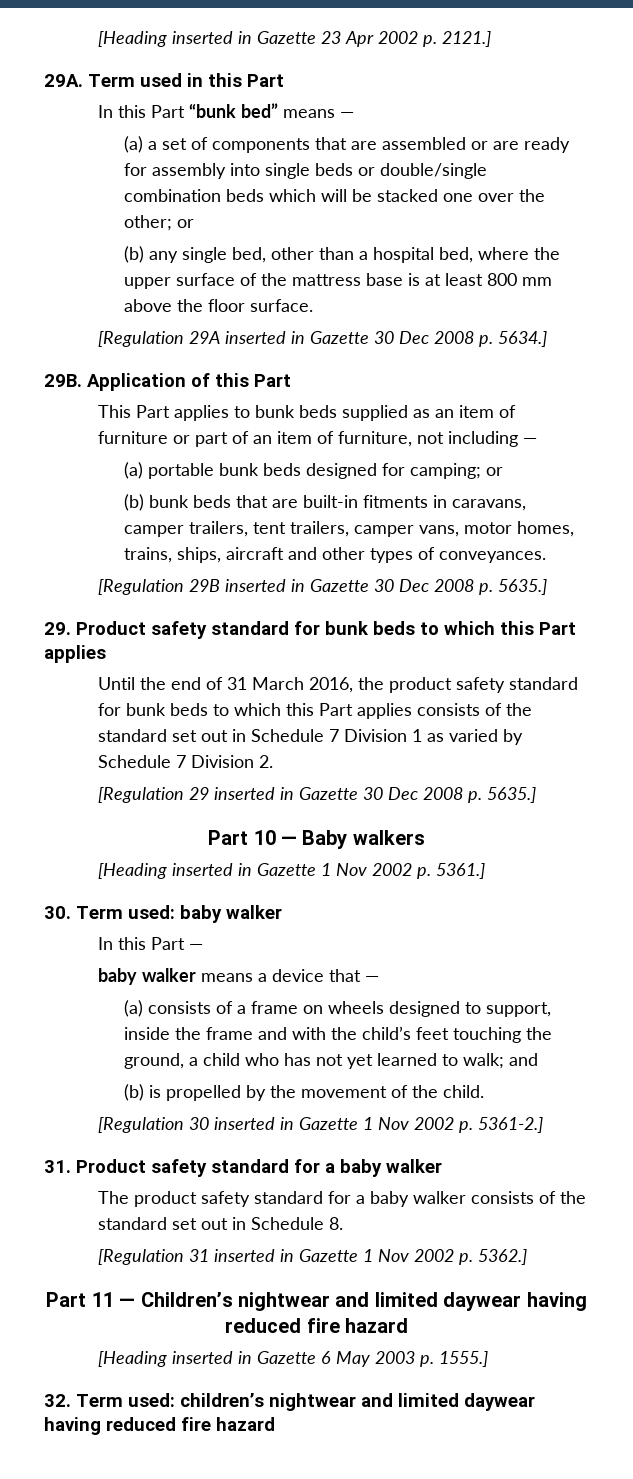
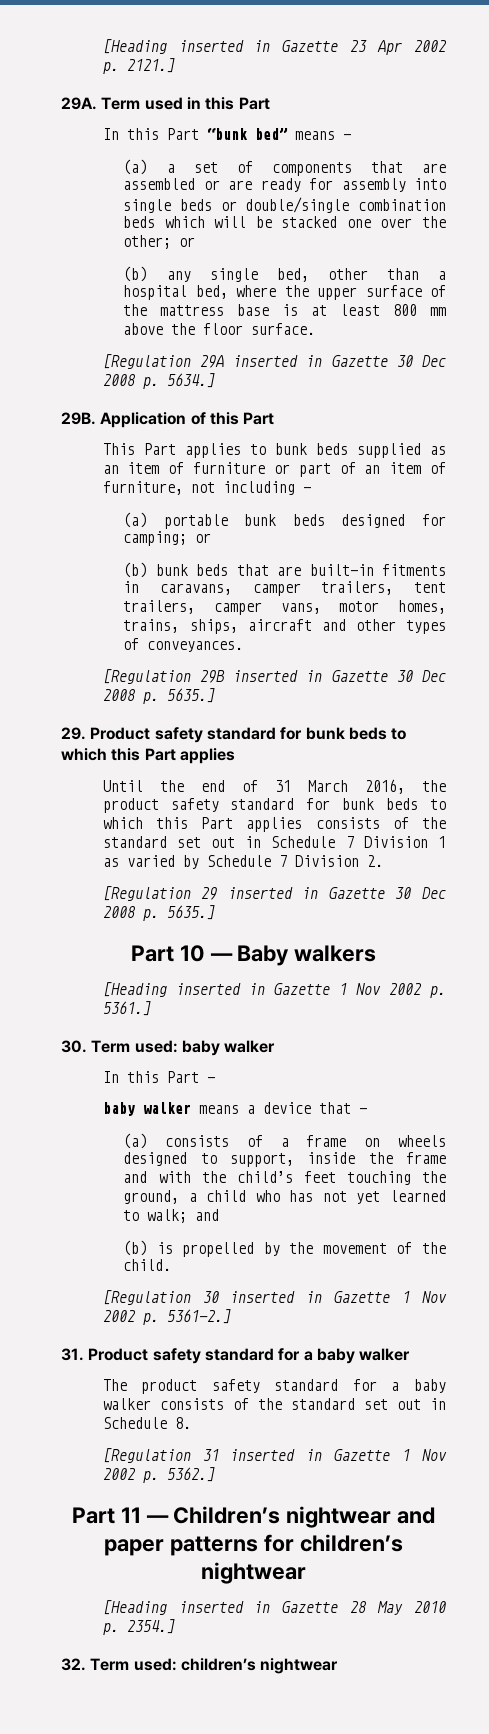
- Part 11 — Children’s nightwear and limited daywear having reduced fire hazard
- [Heading inserted in Gazette 6 May 2003 p. 1555.]
+ Part 11 — Children’s nightwear and paper patterns for children’s nightwear
+ [Heading inserted in Gazette 28 May 2010 p. 2354.]
- 32. Term used: children’s nightwear and limited daywear having reduced fire hazard
+ 32. Term used: children’s nightwear

